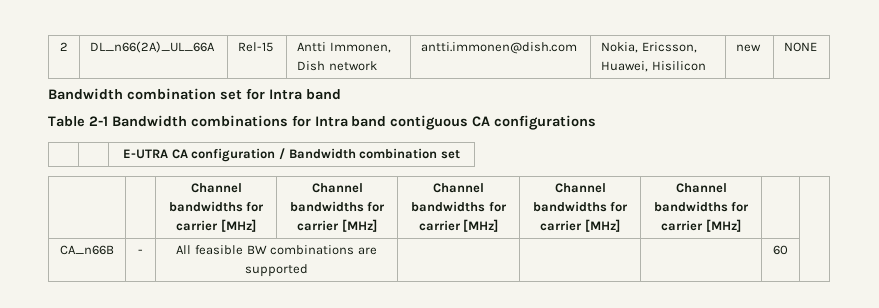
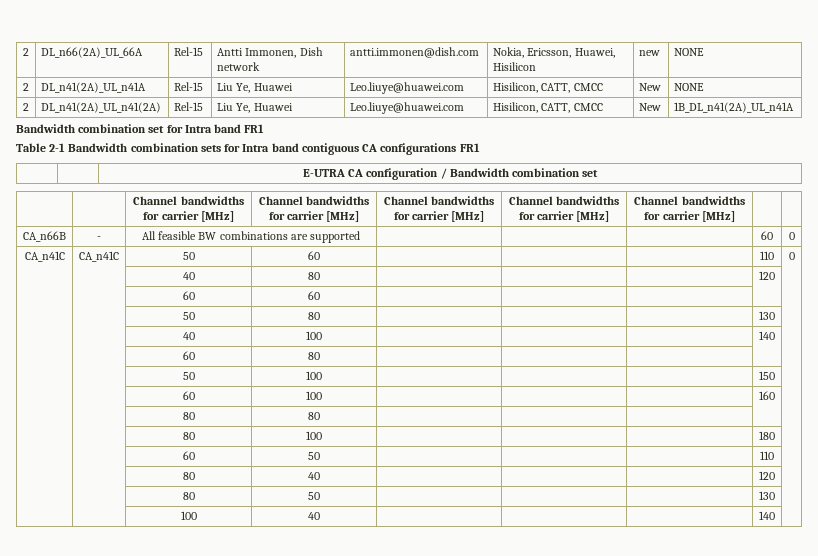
+ 2 | DL_n41(2A)_UL_n41A | Rel-15 | Liu Ye, Huawei | Leo.liuye@huawei.com | Hisilicon, CATT, CMCC | New | NONE
+ 2 | DL_n41(2A)_UL_n41(2A) | Rel-15 | Liu Ye, Huawei | Leo.liuye@huawei.com | Hisilicon, CATT, CMCC | New | 1B_DL_n41(2A)_UL_n41A
- Bandwidth combination set for Intra band
+ Bandwidth combination set for Intra band FR1
- Table 2-1 Bandwidth combinations for Intra band contiguous CA configurations
+ Table 2-1 Bandwidth combination sets for Intra band contiguous CA configurations FR1
- CA_n66B | - | All feasible BW combinations are supported | | | | 60 |
+ CA_n66B | - | All feasible BW combinations are supported | | | | 60 | 0
+ CA_n41C | CA_n41C | 50 | 60 | | | | 110 | 0
+ | | 40 | 80 | | | | 120 |
+ | | 60 | 60 | | | | |
+ | | 50 | 80 | | | | 130 |
+ | | 40 | 100 | | | | 140 |
+ | | 60 | 80 | | | | |
+ | | 50 | 100 | | | | 150 |
+ | | 60 | 100 | | | | 160 |
+ | | 80 | 80 | | | | |
+ | | 80 | 100 | | | | 180 |
+ | | 60 | 50 | | | | 110 |
+ | | 80 | 40 | | | | 120 |
+ | | 80 | 50 | | | | 130 |
+ | | 100 | 40 | | | | 140 |

